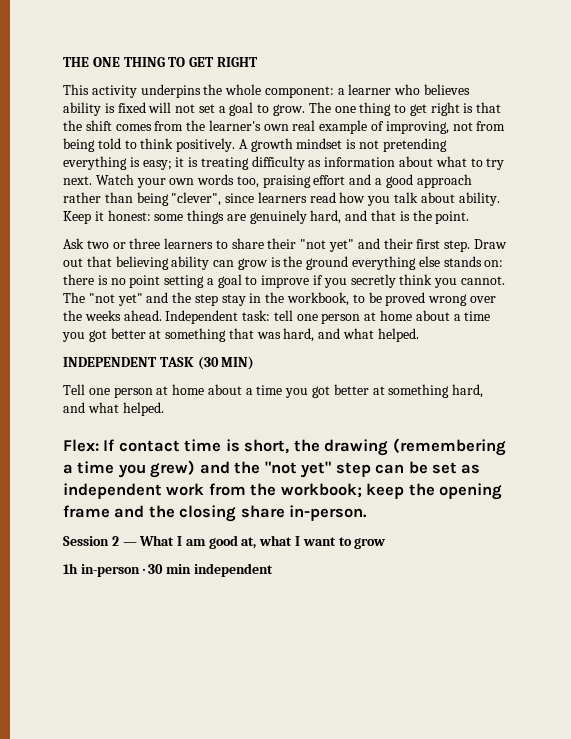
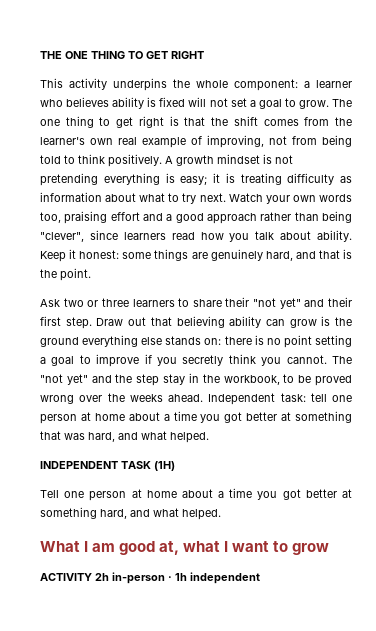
- INDEPENDENT TASK (30 MIN)
+ INDEPENDENT TASK (1H)
- Flex: If contact time is short, the drawing (remembering a time you grew) and the "not yet" step can be set as independent work from the workbook; keep the opening frame and the closing share in-person.
- Session 2 — What I am good at, what I want to grow
+ What I am good at, what I want to grow
- 1h in-person · 30 min independent
+ ACTIVITY 2h in-person · 1h independent

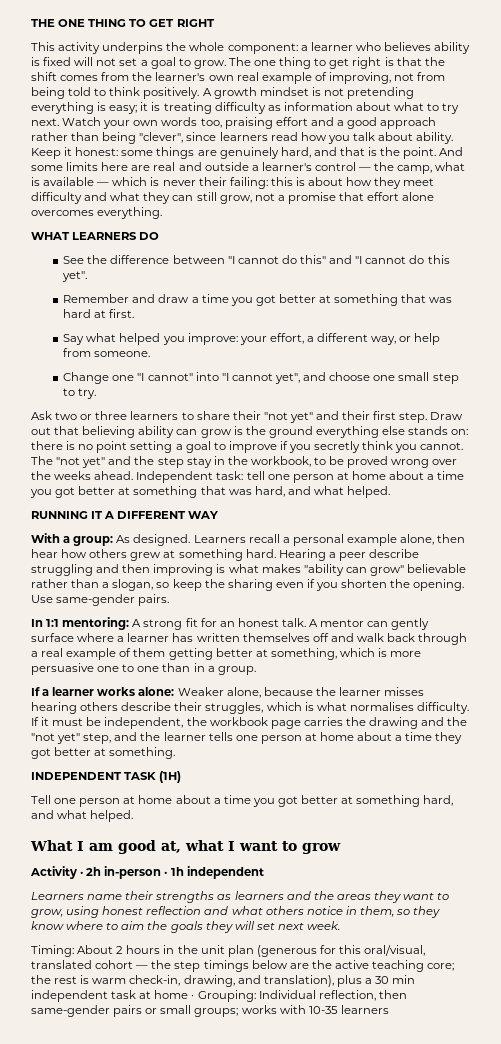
+ And some limits here are real and outside a learner's control — the camp, what is available — which is never their failing: this is about how they meet difficulty and what they can still grow, not a promise that effort alone overcomes everything.
+ WHAT LEARNERS DO
+ See the difference between "I cannot do this" and "I cannot do this yet".
+ Remember and draw a time you got better at something that was hard at first.
+ Say what helped you improve: your effort, a different way, or help from someone.
+ Change one "I cannot" into "I cannot yet", and choose one small step to try.
+ RUNNING IT A DIFFERENT WAY
+ With a group: As designed. Learners recall a personal example alone, then hear how others grew at something hard. Hearing a peer describe struggling and then improving is what makes "ability can grow" believable rather than a slogan, so keep the sharing even if you shorten the opening. Use same-gender pairs.
+ In 1:1 mentoring: A strong fit for an honest talk. A mentor can gently surface where a learner has written themselves off and walk back through a real example of them getting better at something, which is more persuasive one to one than in a group.
+ If a learner works alone: Weaker alone, because the learner misses hearing others describe their struggles, which is what normalises difficulty. If it must be independent, the workbook page carries the drawing and the "not yet" step, and the learner tells one person at home about a time they got better at something.
- ACTIVITY 2h in-person · 1h independent
+ Activity · 2h in-person · 1h independent
+ Learners name their strengths as learners and the areas they want to grow, using honest reflection and what others notice in them, so they know where to aim the goals they will set next week.
+ Timing: About 2 hours in the unit plan (generous for this oral/visual, translated cohort — the step timings below are the active teaching core; the rest is warm check-in, drawing, and translation), plus a 30 min independent task at home · Grouping: Individual reflection, then same-gender pairs or small groups; works with 10-35 learners

